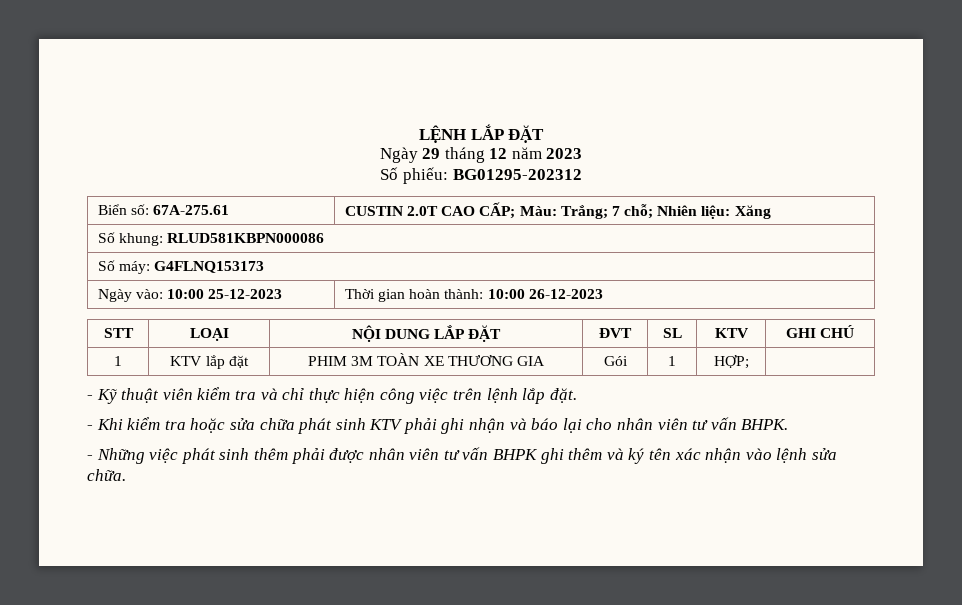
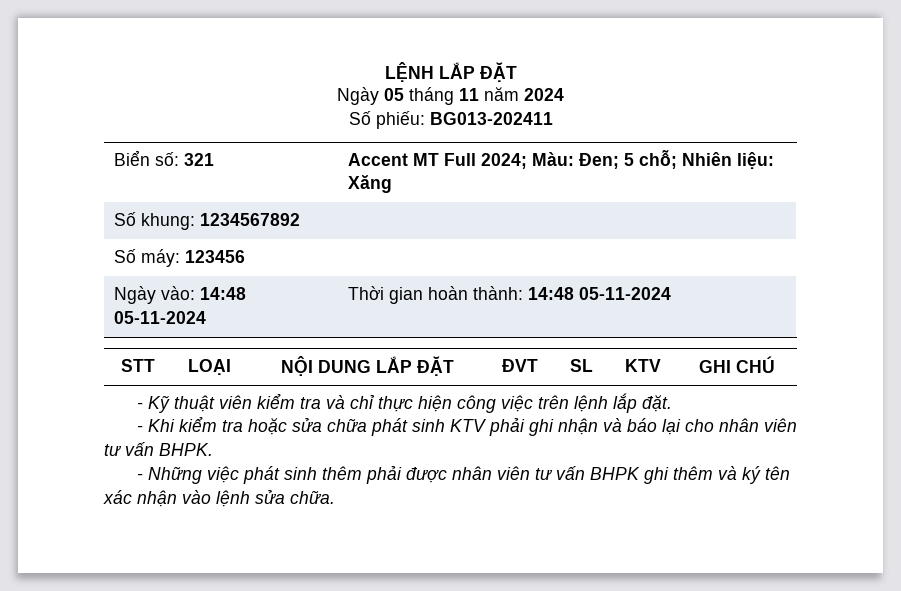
- Ngày 29 tháng 12 năm 2023
+ Ngày 05 tháng 11 năm 2024
- Số phiếu: BG01295-202312
+ Số phiếu: BG013-202411
- Biển số: 67A-275.61 | CUSTIN 2.0T CAO CẤP; Màu: Trắng; 7 chỗ; Nhiên liệu: Xăng
+ Biển số: 321 | Accent MT Full 2024; Màu: Đen; 5 chỗ; Nhiên liệu: Xăng
- Số khung: RLUD581KBPN000086
+ Số khung: 1234567892
- Số máy: G4FLNQ153173
+ Số máy: 123456
- Ngày vào: 10:00 25-12-2023 | Thời gian hoàn thành: 10:00 26-12-2023
+ Ngày vào: 14:48 05-11-2024 | Thời gian hoàn thành: 14:48 05-11-2024
- 1 | KTV lắp đặt | PHIM 3M TOÀN XE THƯƠNG GIA | Gói | 1 | HỢP; |

